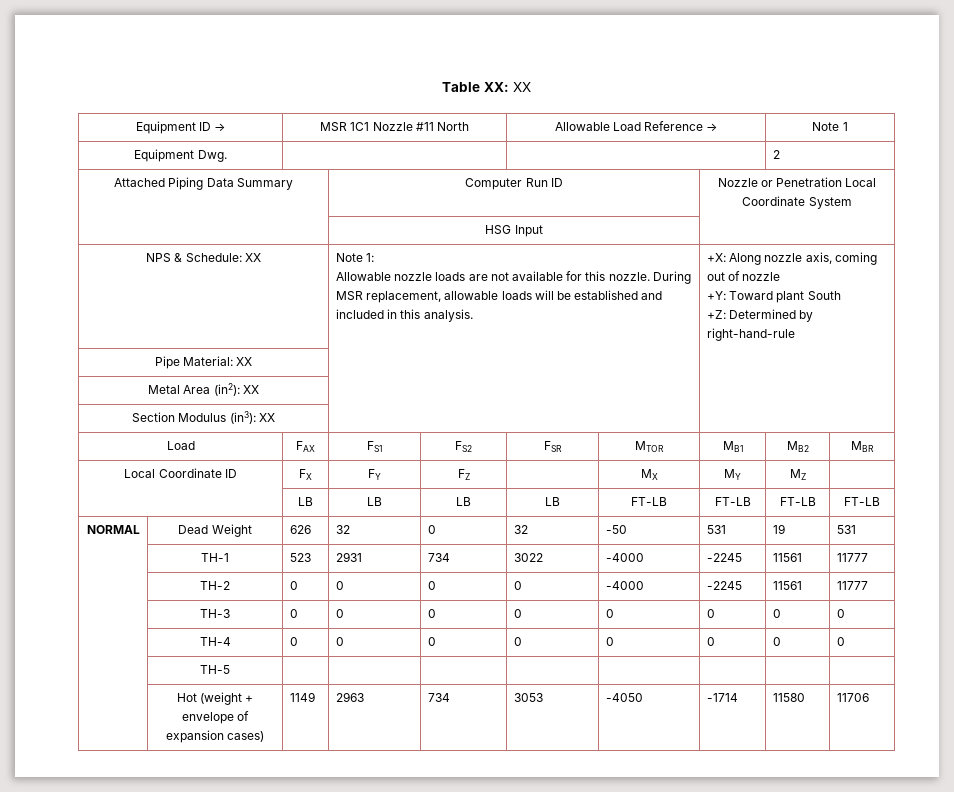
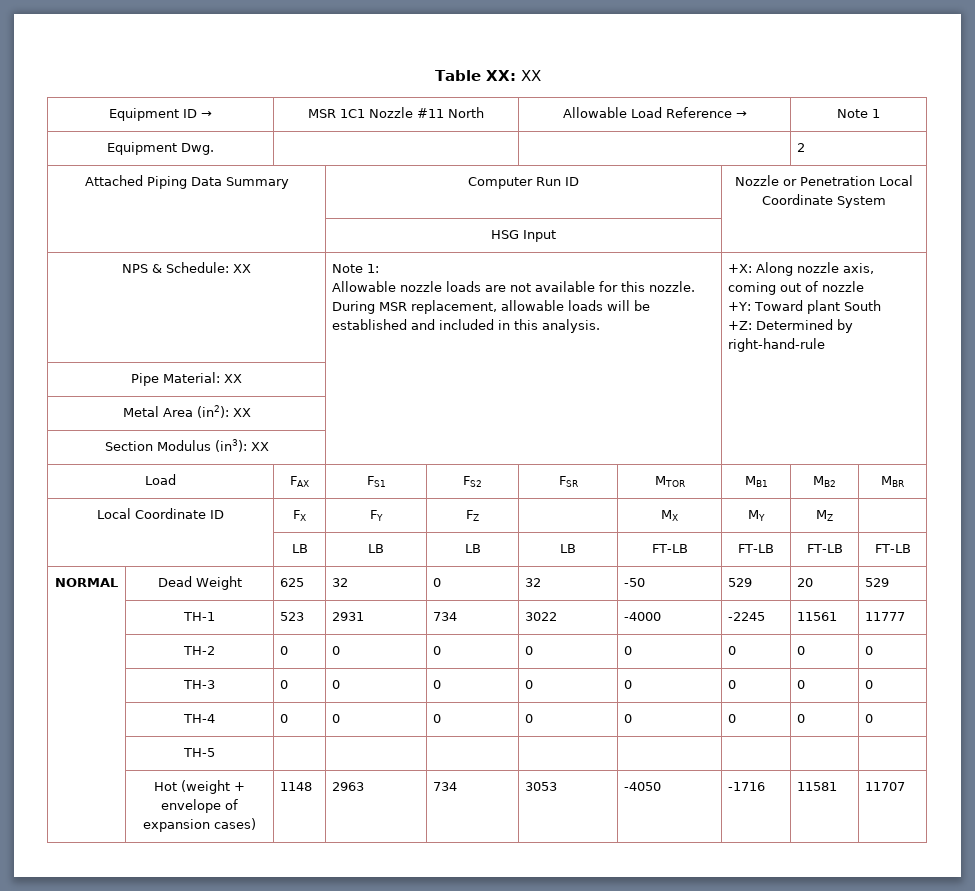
- NORMAL | Dead Weight | 626 | 32 | 0 | 32 | -50 | 531 | 19 | 531
+ NORMAL | Dead Weight | 625 | 32 | 0 | 32 | -50 | 529 | 20 | 529
- | TH-2 | 0 | 0 | 0 | 0 | -4000 | -2245 | 11561 | 11777
+ | TH-2 | 0 | 0 | 0 | 0 | 0 | 0 | 0 | 0
- | Hot (weight + envelope of expansion cases) | 1149 | 2963 | 734 | 3053 | -4050 | -1714 | 11580 | 11706
+ | Hot (weight + envelope of expansion cases) | 1148 | 2963 | 734 | 3053 | -4050 | -1716 | 11581 | 11707

